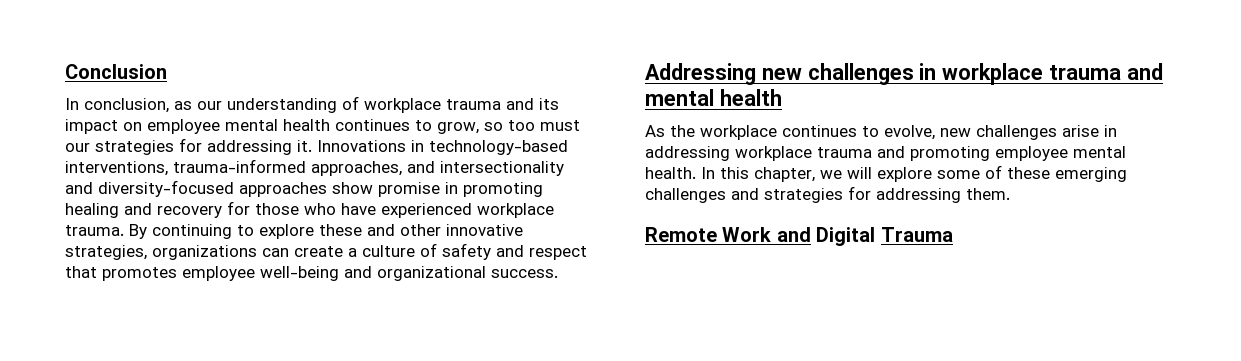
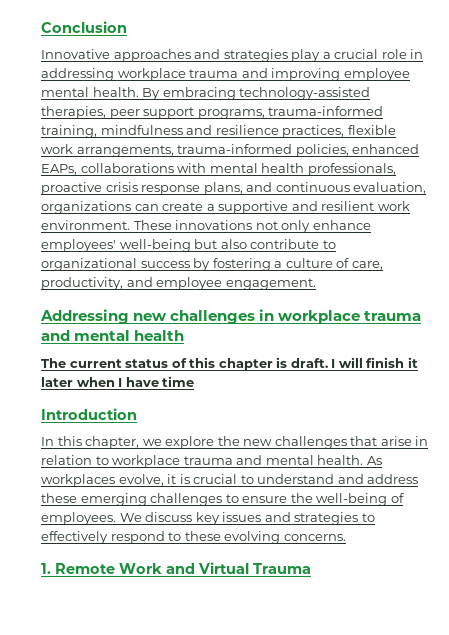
- In conclusion, as our understanding of workplace trauma and its impact on employee mental health continues to grow, so too must our strategies for addressing it. Innovations in technology-based interventions, trauma-informed approaches, and intersectionality and diversity-focused approaches show promise in promoting healing and recovery for those who have experienced workplace trauma. By continuing to explore these and other innovative strategies, organizations can create a culture of safety and respect that promotes employee well-being and organizational success.
+ Innovative approaches and strategies play a crucial role in addressing workplace trauma and improving employee mental health. By embracing technology-assisted therapies, peer support programs, trauma-informed training, mindfulness and resilience practices, flexible work arrangements, trauma-informed policies, enhanced EAPs, collaborations with mental health professionals, proactive crisis response plans, and continuous evaluation, organizations can create a supportive and resilient work environment. These innovations not only enhance employees' well-being but also contribute to organizational success by fostering a culture of care, productivity, and employee engagement.
- As the workplace continues to evolve, new challenges arise in addressing workplace trauma and promoting employee mental health. In this chapter, we will explore some of these emerging challenges and strategies for addressing them.
- Remote Work and Digital Trauma
+ The current status of this chapter is draft. I will finish it later when I have time
+ Introduction
+ In this chapter, we explore the new challenges that arise in relation to workplace trauma and mental health. As workplaces evolve, it is crucial to understand and address these emerging challenges to ensure the well-being of employees. We discuss key issues and strategies to effectively respond to these evolving concerns.
+ 1. Remote Work and Virtual Trauma

